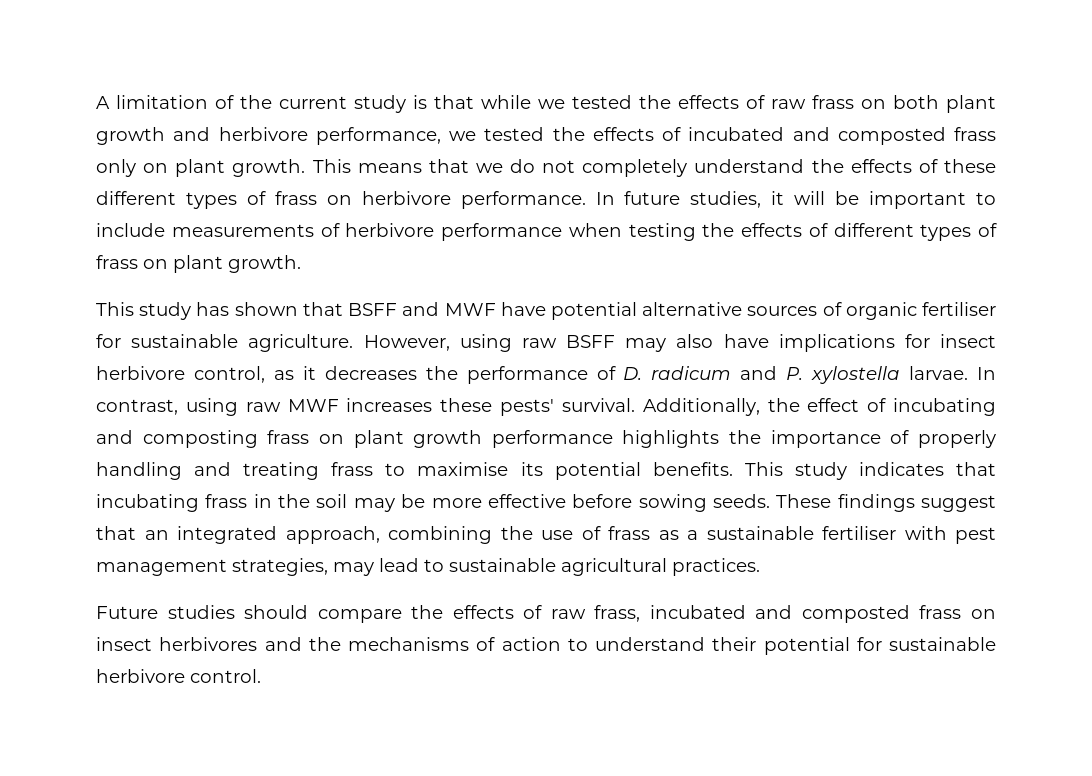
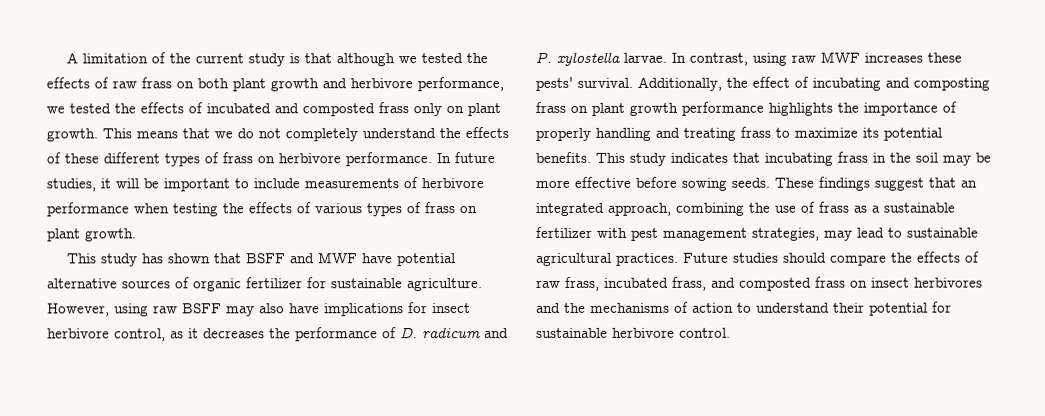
- A limitation of the current study is that while we tested the effects of raw frass on both plant growth and herbivore performance, we tested the effects of incubated and composted frass only on plant growth.
+ A limitation of the current study is that although we tested the effects of raw frass on both plant growth and herbivore performance, we tested the effects of incubated and composted frass only on plant growth.
- In future studies, it will be important to include measurements of herbivore performance when testing the effects of different types of frass on plant growth.
+ In future studies, it will be important to include measurements of herbivore performance when testing the effects of various types of frass on plant growth.
- This study has shown that BSFF and MWF have potential alternative sources of organic fertiliser for sustainable agriculture.
+ This study has shown that BSFF and MWF have potential alternative sources of organic fertilizer for sustainable agriculture.
- Additionally, the effect of incubating and composting frass on plant growth performance highlights the importance of properly handling and treating frass to maximise its potential benefits.
+ Additionally, the effect of incubating and composting frass on plant growth performance highlights the importance of properly handling and treating frass to maximize its potential benefits.
- These findings suggest that an integrated approach, combining the use of frass as a sustainable fertiliser with pest management strategies, may lead to sustainable agricultural practices.
- Future studies should compare the effects of raw frass, incubated and composted frass on insect herbivores and the mechanisms of action to understand their potential for sustainable herbivore control.
+ These findings suggest that an integrated approach, combining the use of frass as a sustainable fertilizer with pest management strategies, may lead to sustainable agricultural practices. Future studies should compare the effects of raw frass, incubated frass, and composted frass on insect herbivores and the mechanisms of action to understand their potential for sustainable herbivore control.

